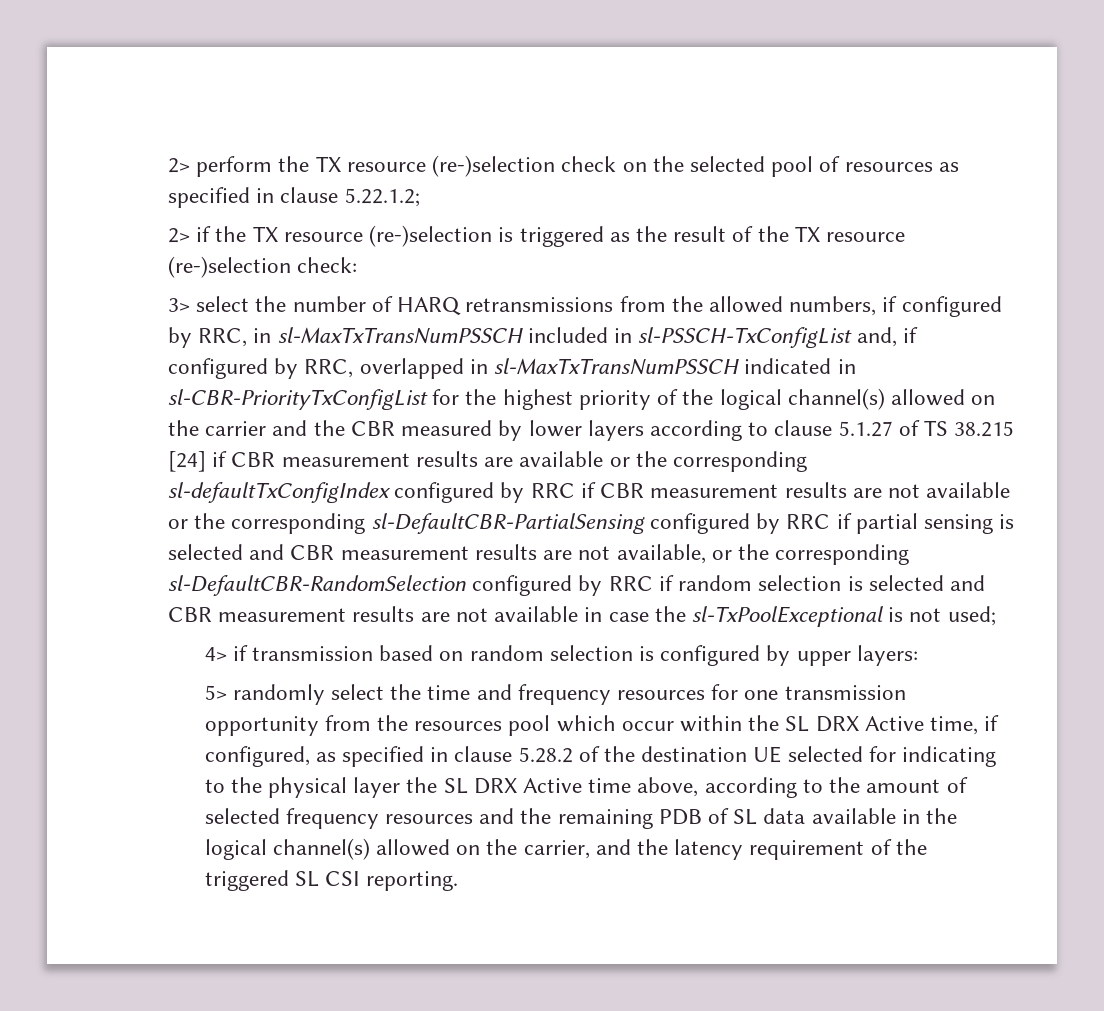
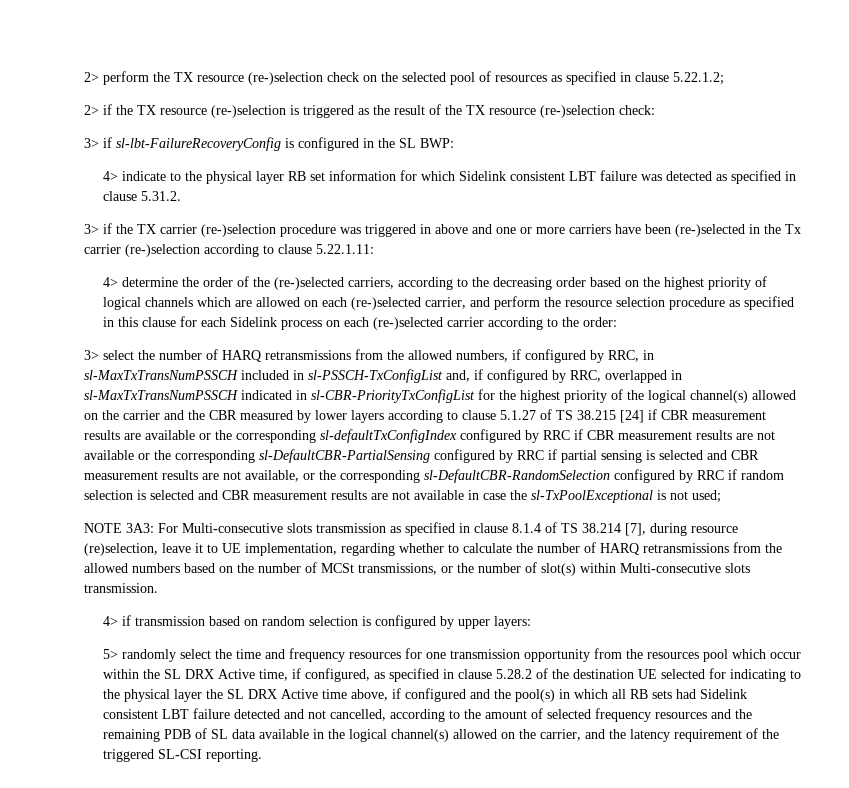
+ 3> if sl-lbt-FailureRecoveryConfig is configured in the SL BWP:
+ 4> indicate to the physical layer RB set information for which Sidelink consistent LBT failure was detected as specified in clause 5.31.2.
+ 3> if the TX carrier (re-)selection procedure was triggered in above and one or more carriers have been (re-)selected in the Tx carrier (re-)selection according to clause 5.22.1.11:
+ 4> determine the order of the (re-)selected carriers, according to the decreasing order based on the highest priority of logical channels which are allowed on each (re-)selected carrier, and perform the resource selection procedure as specified in this clause for each Sidelink process on each (re-)selected carrier according to the order:
+ NOTE 3A3: For Multi-consecutive slots transmission as specified in clause 8.1.4 of TS 38.214 [7], during resource (re)selection, leave it to UE implementation, regarding whether to calculate the number of HARQ retransmissions from the allowed numbers based on the number of MCSt transmissions, or the number of slot(s) within Multi-consecutive slots transmission.
- 5> randomly select the time and frequency resources for one transmission opportunity from the resources pool which occur within the SL DRX Active time, if configured, as specified in clause 5.28.2 of the destination UE selected for indicating to the physical layer the SL DRX Active time above, according to the amount of selected frequency resources and the remaining PDB of SL data available in the logical channel(s) allowed on the carrier, and the latency requirement of the triggered SL CSI reporting.
+ 5> randomly select the time and frequency resources for one transmission opportunity from the resources pool which occur within the SL DRX Active time, if configured, as specified in clause 5.28.2 of the destination UE selected for indicating to the physical layer the SL DRX Active time above, if configured and the pool(s) in which all RB sets had Sidelink consistent LBT failure detected and not cancelled, according to the amount of selected frequency resources and the remaining PDB of SL data available in the logical channel(s) allowed on the carrier, and the latency requirement of the triggered SL-CSI reporting.

